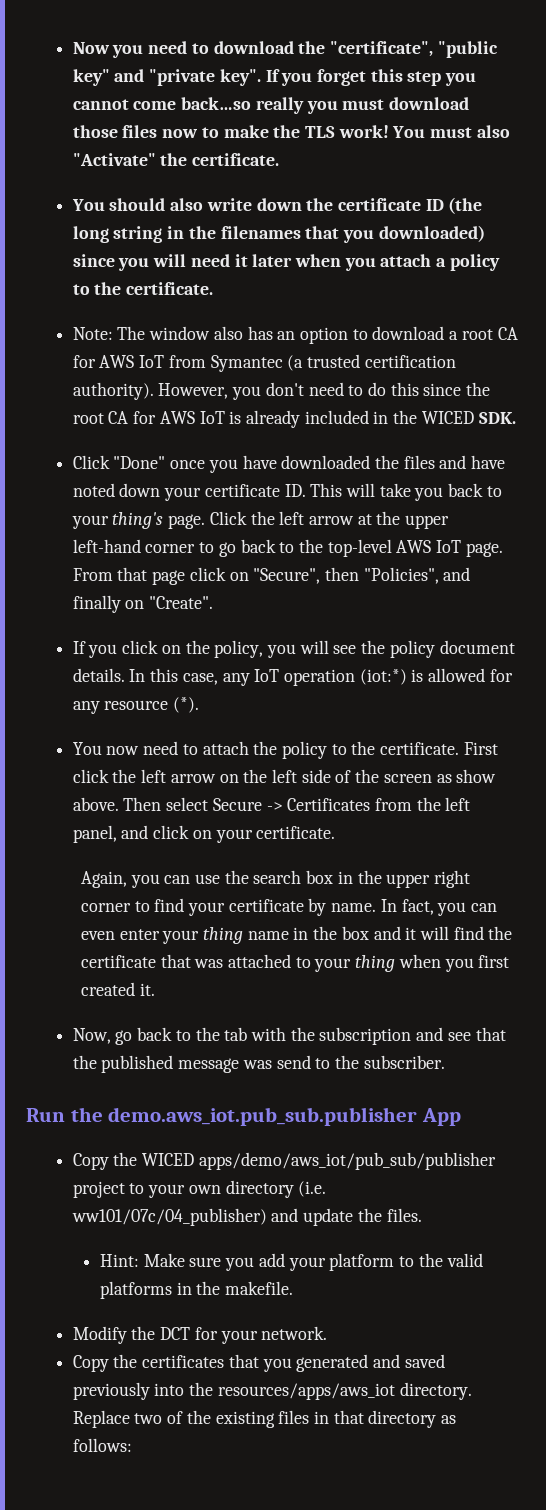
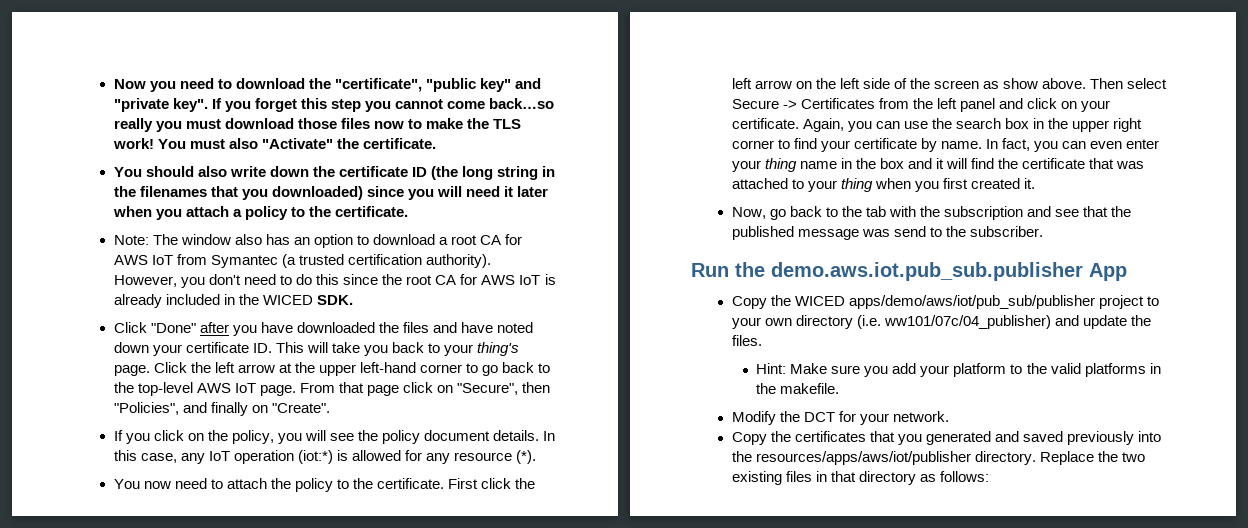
- Click "Done" once you have downloaded the files and have noted down your certificate ID. This will take you back to your thing's page.
+ Click "Done" after you have downloaded the files and have noted down your certificate ID. This will take you back to your thing's page.
- Then select Secure -> Certificates from the left panel, and click on your certificate.
- Again, you can use the search box in the upper right corner to find your certificate by name.
+ Then select Secure -> Certificates from the left panel and click on your certificate. Again, you can use the search box in the upper right corner to find your certificate by name.
- Run the demo.aws_iot.pub_sub.publisher App
+ Run the demo.aws.iot.pub_sub.publisher App
- Copy the WICED apps/demo/aws_iot/pub_sub/publisher project to your own directory (i.e. ww101/07c/04_publisher) and update the files.
+ Copy the WICED apps/demo/aws/iot/pub_sub/publisher project to your own directory (i.e. ww101/07c/04_publisher) and update the files.
- Copy the certificates that you generated and saved previously into the resources/apps/aws_iot directory.
+ Copy the certificates that you generated and saved previously into the resources/apps/aws/iot/publisher directory.
- Replace two of the existing files in that directory as follows:
+ Replace the two existing files in that directory as follows:

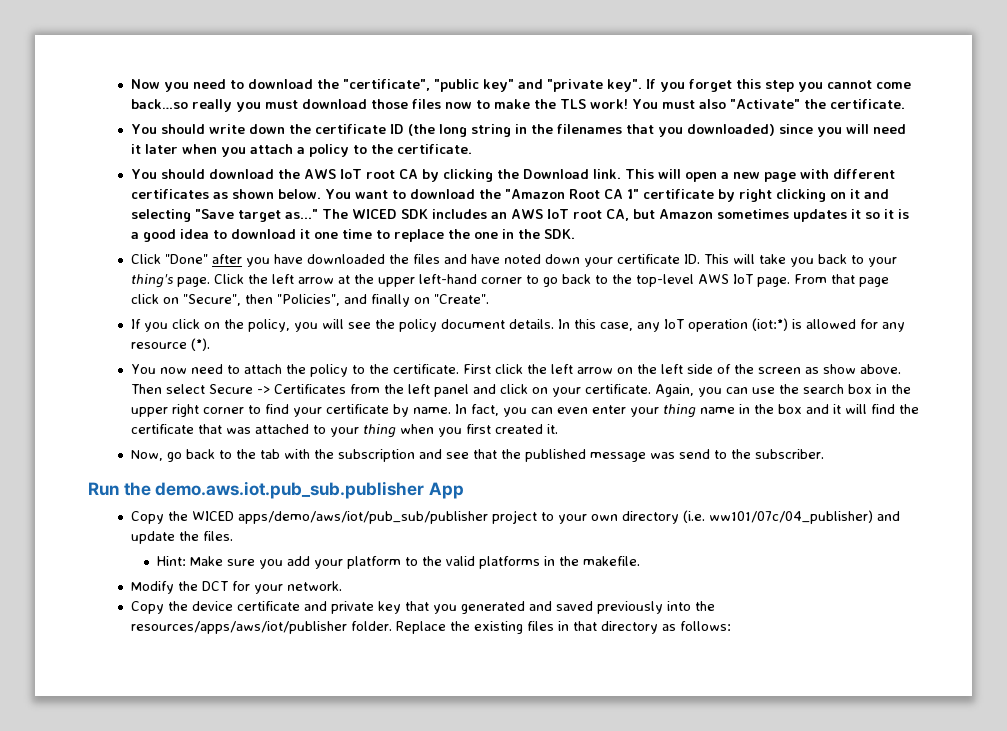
- You should also write down the certificate ID (the long string in the filenames that you downloaded) since you will need it later when you attach a policy to the certificate.
+ You should write down the certificate ID (the long string in the filenames that you downloaded) since you will need it later when you attach a policy to the certificate.
- Note: The window also has an option to download a root CA for AWS IoT from Symantec (a trusted certification authority). However, you don't need to do this since the root CA for AWS IoT is already included in the WICED SDK.
+ You should download the AWS IoT root CA by clicking the Download link. This will open a new page with different certificates as shown below. You want to download the "Amazon Root CA 1" certificate by right clicking on it and selecting "Save target as..." The WICED SDK includes an AWS IoT root CA, but Amazon sometimes updates it so it is a good idea to download it one time to replace the one in the SDK.
- Copy the certificates that you generated and saved previously into the resources/apps/aws/iot/publisher directory.
+ Copy the device certificate and private key that you generated and saved previously into the resources/apps/aws/iot/publisher folder.
- Replace the two existing files in that directory as follows:
+ Replace the existing files in that directory as follows:

